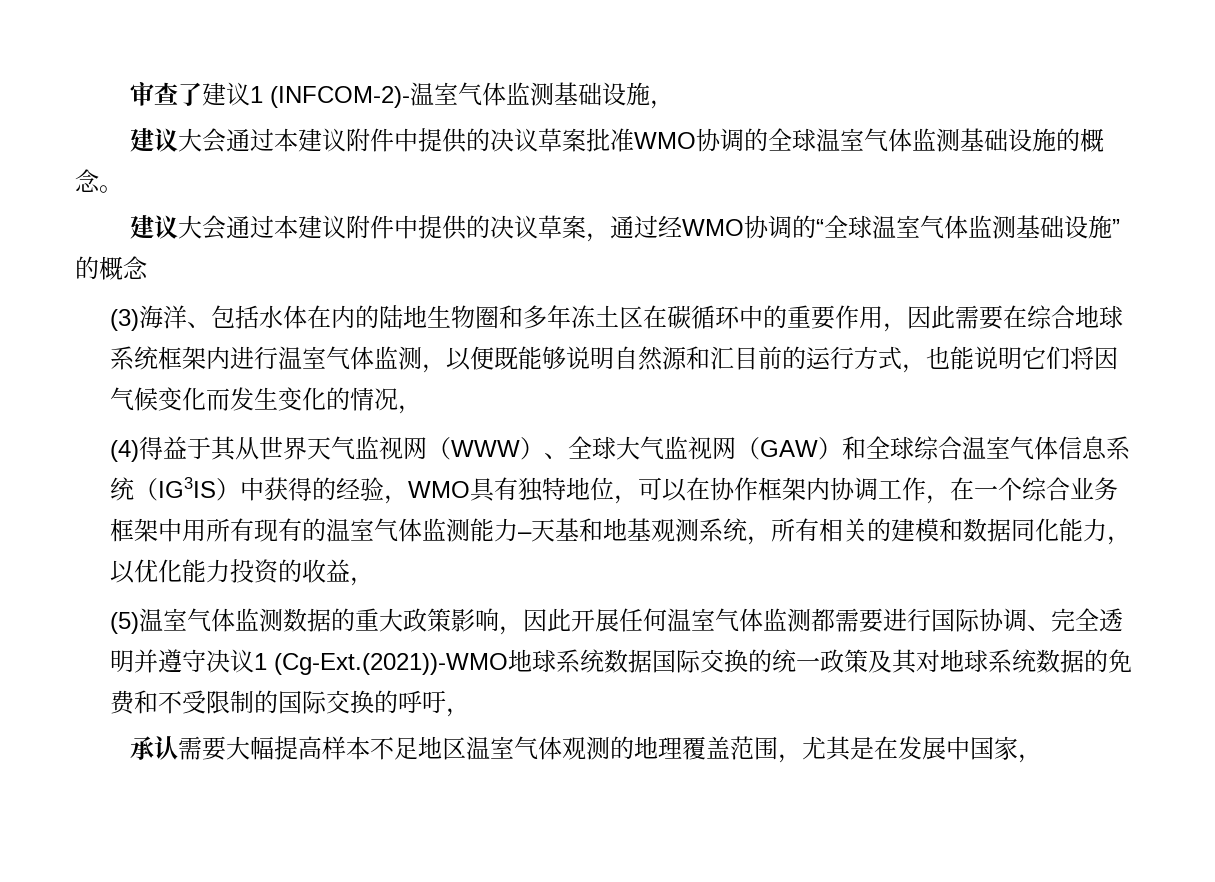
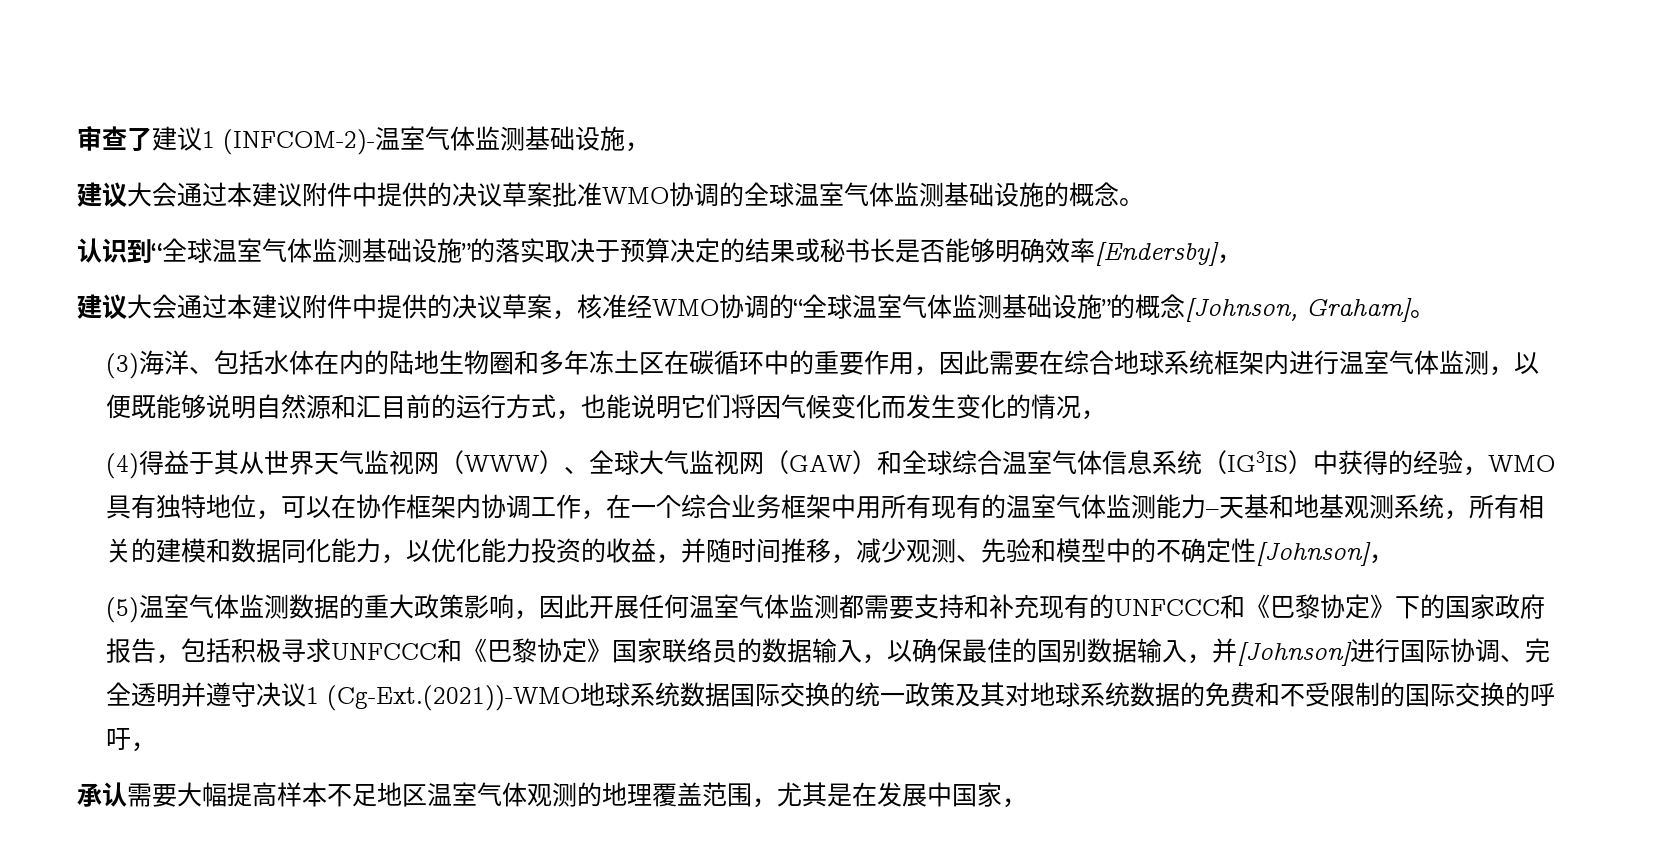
+ 认识到“全球温室气体监测基础设施”的落实取决于预算决定的结果或秘书长是否能够明确效率[Endersby]，
- 建议大会通过本建议附件中提供的决议草案，通过经WMO协调的“全球温室气体监测基础设施”的概念
+ 建议大会通过本建议附件中提供的决议草案，核准经WMO协调的“全球温室气体监测基础设施”的概念[Johnson, Graham]。
- (4)得益于其从世界天气监视网（WWW）、全球大气监视网（GAW）和全球综合温室气体信息系统（IG3IS）中获得的经验，WMO具有独特地位，可以在协作框架内协调工作，在一个综合业务框架中用所有现有的温室气体监测能力–天基和地基观测系统，所有相关的建模和数据同化能力，以优化能力投资的收益，
+ (4)得益于其从世界天气监视网（WWW）、全球大气监视网（GAW）和全球综合温室气体信息系统（IG3IS）中获得的经验，WMO具有独特地位，可以在协作框架内协调工作，在一个综合业务框架中用所有现有的温室气体监测能力–天基和地基观测系统，所有相关的建模和数据同化能力，以优化能力投资的收益，并随时间推移，减少观测、先验和模型中的不确定性[Johnson]，
- (5)温室气体监测数据的重大政策影响，因此开展任何温室气体监测都需要进行国际协调、完全透明并遵守决议1 (Cg-Ext.(2021))-WMO地球系统数据国际交换的统一政策及其对地球系统数据的免费和不受限制的国际交换的呼吁，
+ (5)温室气体监测数据的重大政策影响，因此开展任何温室气体监测都需要支持和补充现有的UNFCCC和《巴黎协定》下的国家政府报告，包括积极寻求UNFCCC和《巴黎协定》国家联络员的数据输入，以确保最佳的国别数据输入，并[Johnson]进行国际协调、完全透明并遵守决议1 (Cg-Ext.(2021))-WMO地球系统数据国际交换的统一政策及其对地球系统数据的免费和不受限制的国际交换的呼吁，

